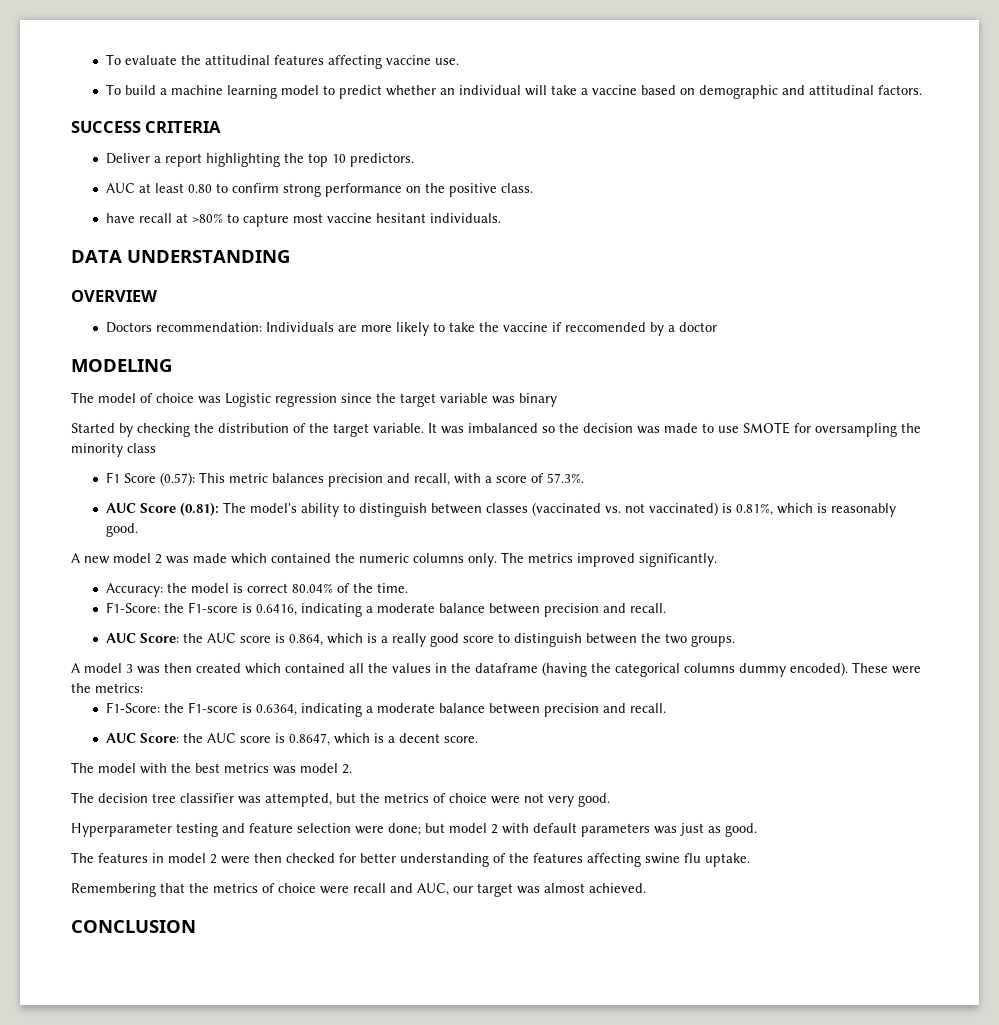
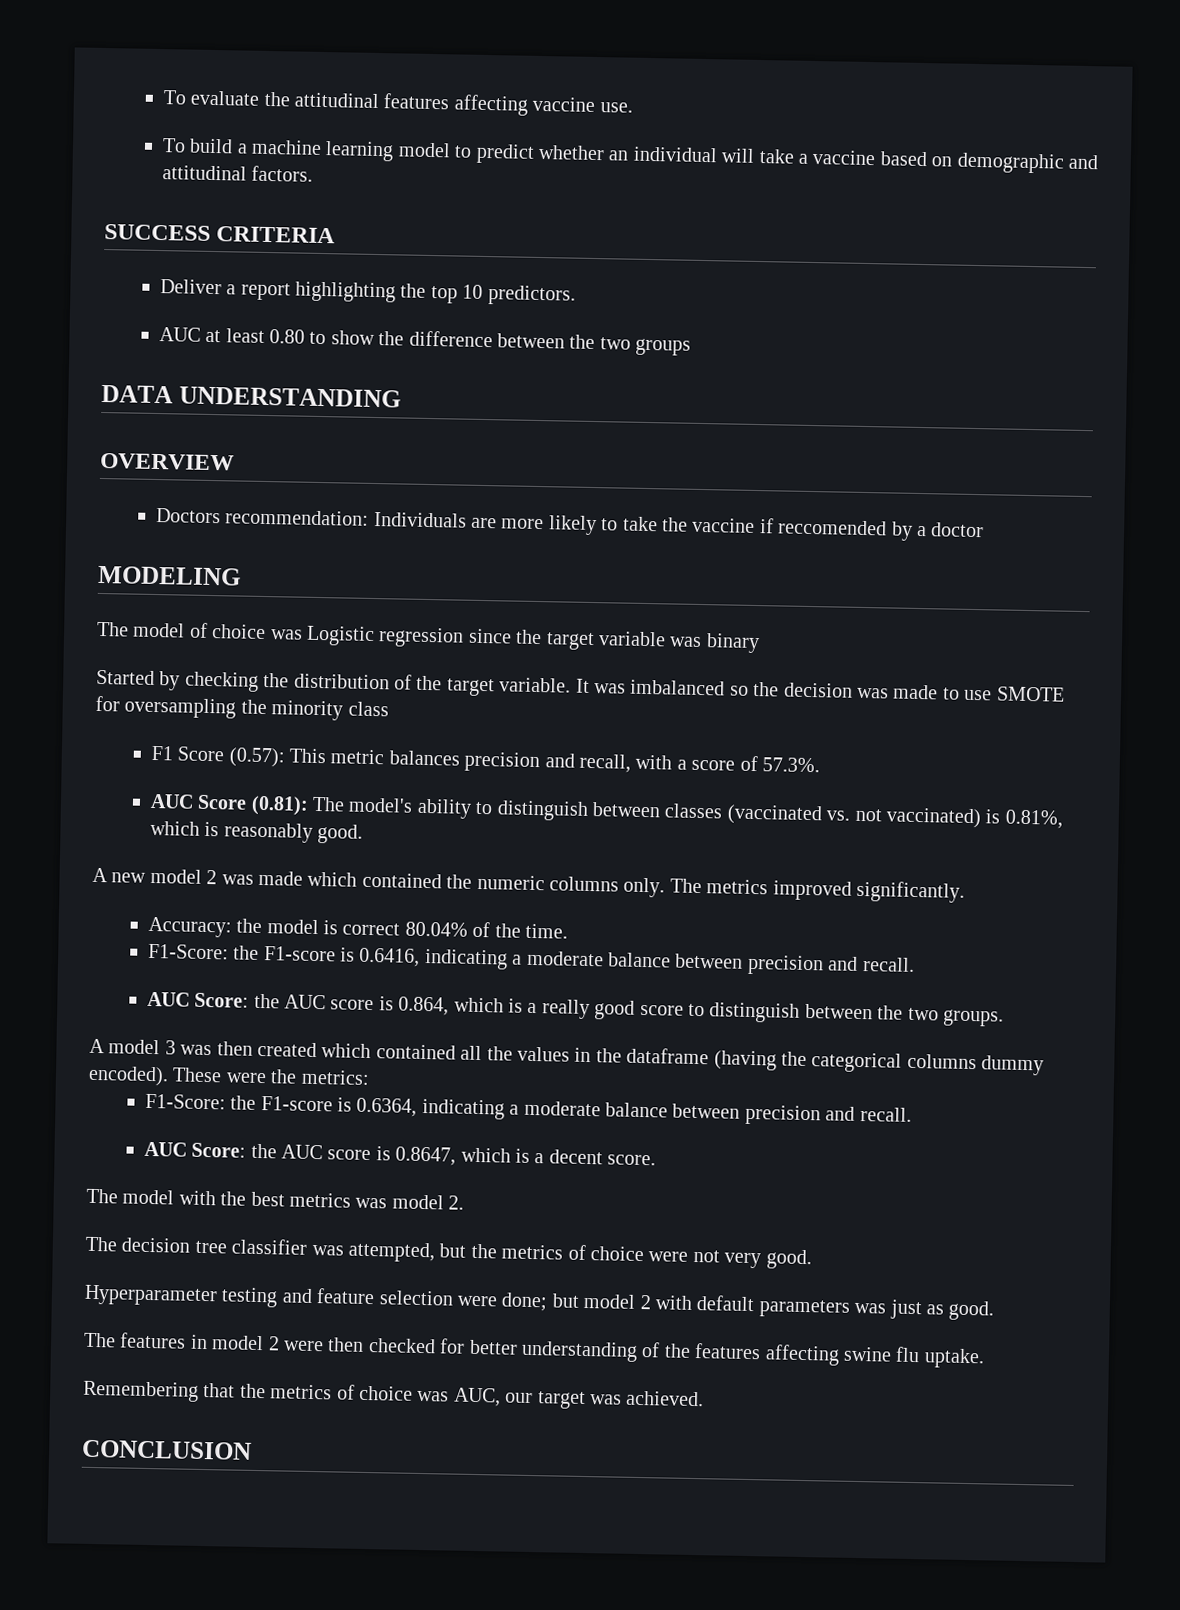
- AUC at least 0.80 to confirm strong performance on the positive class.
- have recall at >80% to capture most vaccine hesitant individuals.
+ AUC at least 0.80 to show the difference between the two groups
- Remembering that the metrics of choice were recall and AUC, our target was almost achieved.
+ Remembering that the metrics of choice was AUC, our target was achieved.

